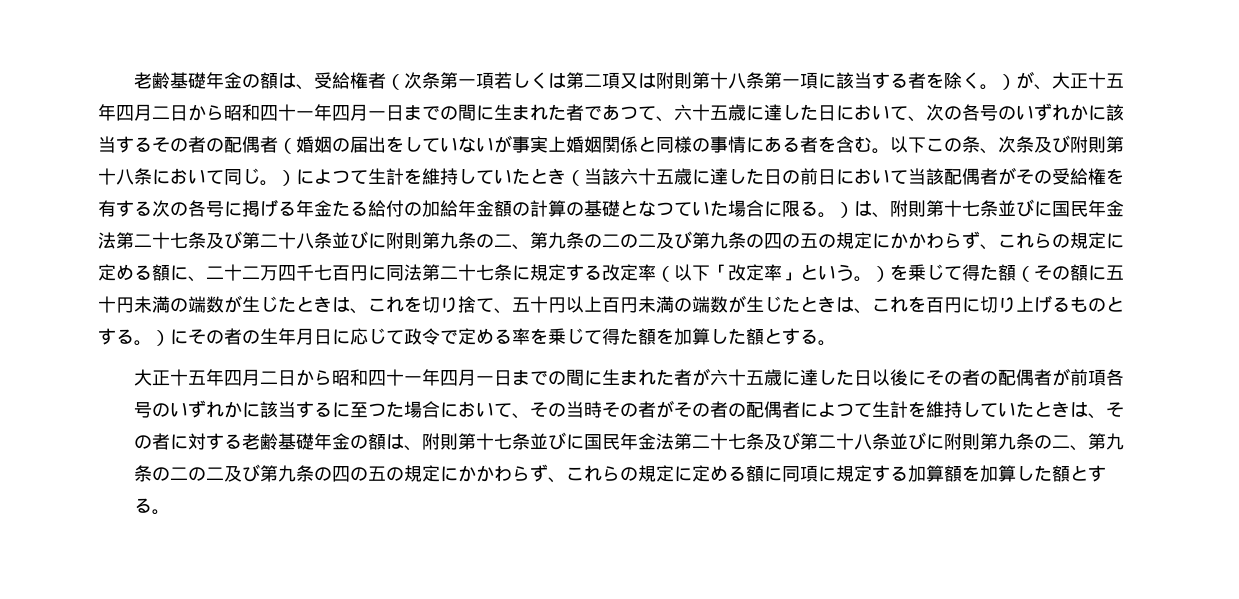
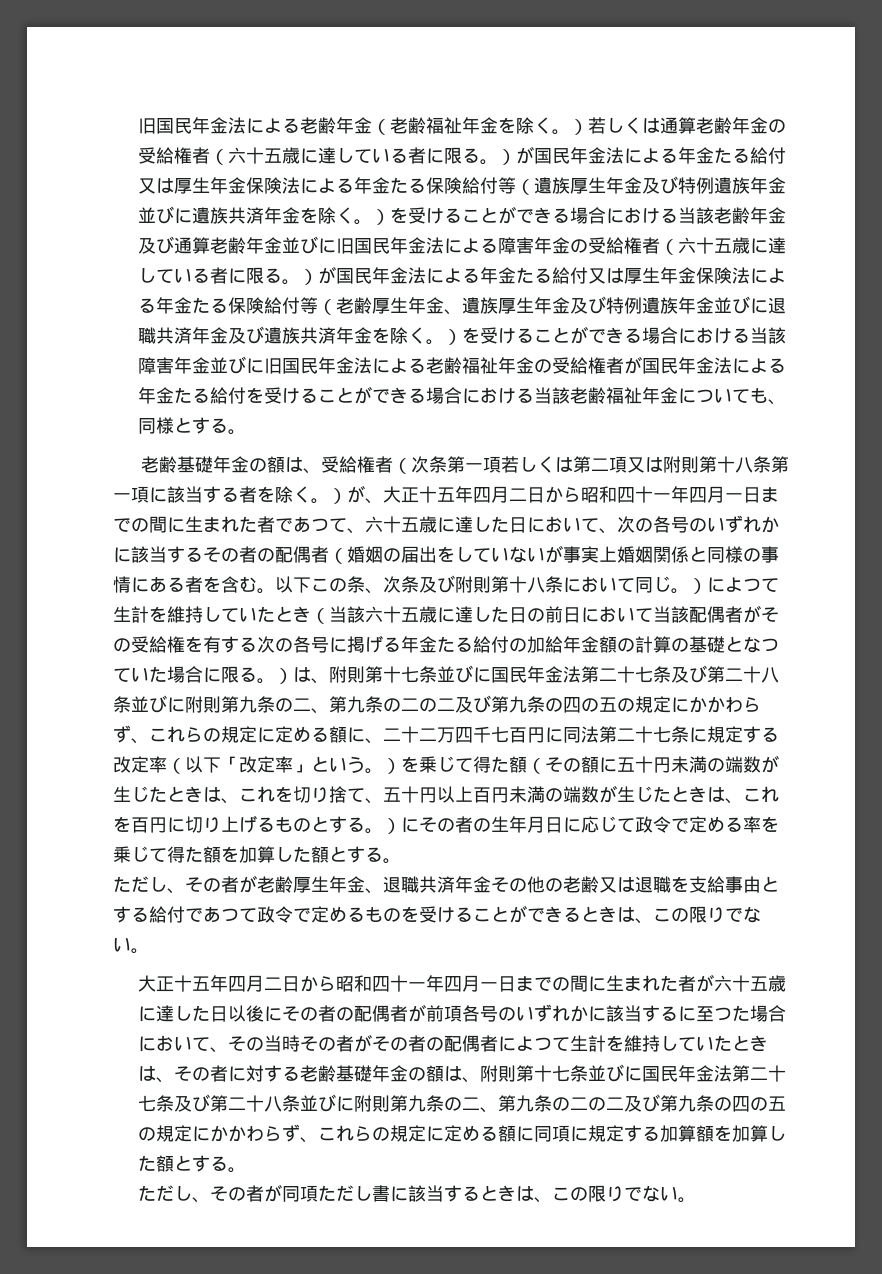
+ 旧国民年金法による老齢年金（老齢福祉年金を除く。）若しくは通算老齢年金の受給権者（六十五歳に達している者に限る。）が国民年金法による年金たる給付又は厚生年金保険法による年金たる保険給付等（遺族厚生年金及び特例遺族年金並びに遺族共済年金を除く。）を受けることができる場合における当該老齢年金及び通算老齢年金並びに旧国民年金法による障害年金の受給権者（六十五歳に達している者に限る。）が国民年金法による年金たる給付又は厚生年金保険法による年金たる保険給付等（老齢厚生年金、遺族厚生年金及び特例遺族年金並びに退職共済年金及び遺族共済年金を除く。）を受けることができる場合における当該障害年金並びに旧国民年金法による老齢福祉年金の受給権者が国民年金法による年金たる給付を受けることができる場合における当該老齢福祉年金についても、同様とする。
+ ただし、その者が老齢厚生年金、退職共済年金その他の老齢又は退職を支給事由とする給付であつて政令で定めるものを受けることができるときは、この限りでない。
+ ただし、その者が同項ただし書に該当するときは、この限りでない。

